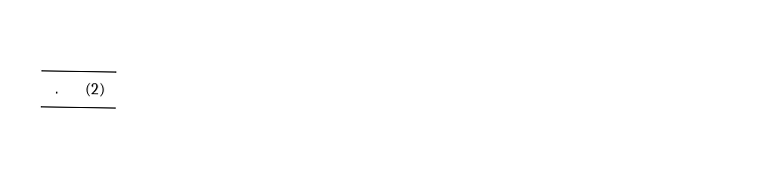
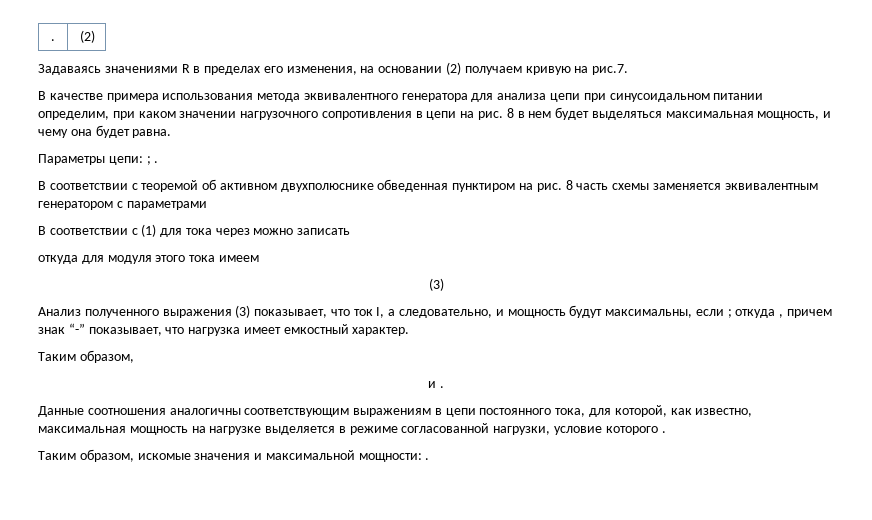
+ Задаваясь значениями R в пределах его изменения, на основании (2) получаем кривую на рис.7.
+ В качестве примера использования метода эквивалентного генератора для анализа цепи при синусоидальном питании определим, при каком значении нагрузочного сопротивления в цепи на рис. 8 в нем будет выделяться максимальная мощность, и чему она будет равна.
+ Параметры цепи: ; .
+ В соответствии с теоремой об активном двухполюснике обведенная пунктиром на рис. 8 часть схемы заменяется эквивалентным генератором с параметрами
+ В соответствии с (1) для тока через можно записать
+ откуда для модуля этого тока имеем
+ (3)
+ Анализ полученного выражения (3) показывает, что ток I, а следовательно, и мощность будут максимальны, если ; откуда , причем знак “-” показывает, что нагрузка имеет емкостный характер.
+ Таким образом,
+ и .
+ Данные соотношения аналогичны соответствующим выражениям в цепи постоянного тока, для которой, как известно, максимальная мощность на нагрузке выделяется в режиме согласованной нагрузки, условие которого .
+ Таким образом, искомые значения и максимальной мощности: .

